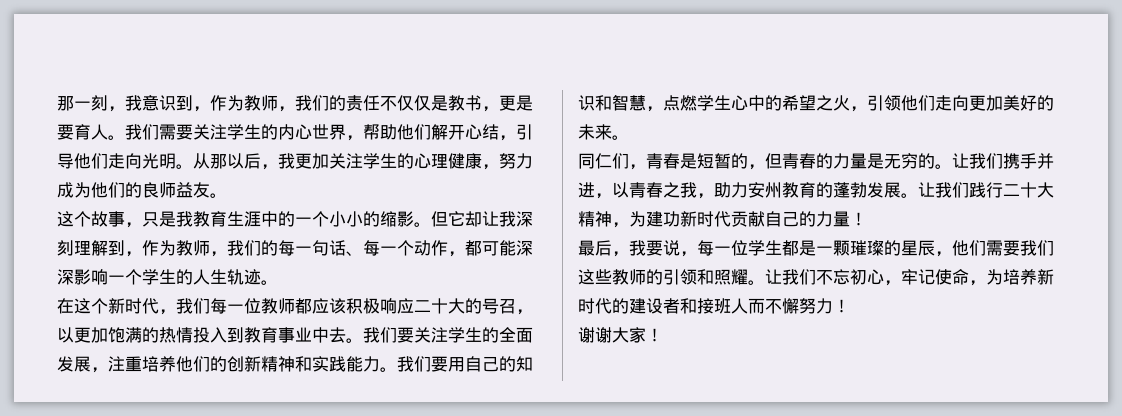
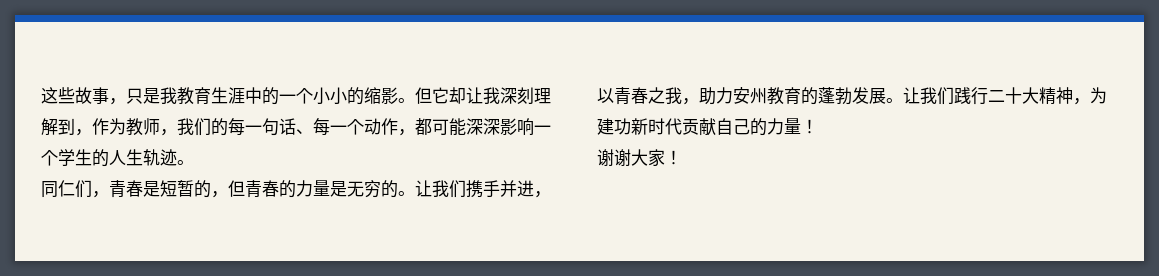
- 那一刻，我意识到，作为教师，我们的责任不仅仅是教书，更是要育人。我们需要关注学生的内心世界，帮助他们解开心结，引导他们走向光明。从那以后，我更加关注学生的心理健康，努力成为他们的良师益友。
- 这个故事，只是我教育生涯中的一个小小的缩影。
+ 这些故事，只是我教育生涯中的一个小小的缩影。
- 在这个新时代，我们每一位教师都应该积极响应二十大的号召，以更加饱满的热情投入到教育事业中去。我们要关注学生的全面发展，注重培养他们的创新精神和实践能力。我们要用自己的知识和智慧，点燃学生心中的希望之火，引领他们走向更加美好的未来。
- 最后，我要说，每一位学生都是一颗璀璨的星辰，他们需要我们这些教师的引领和照耀。让我们不忘初心，牢记使命，为培养新时代的建设者和接班人而不懈努力！

